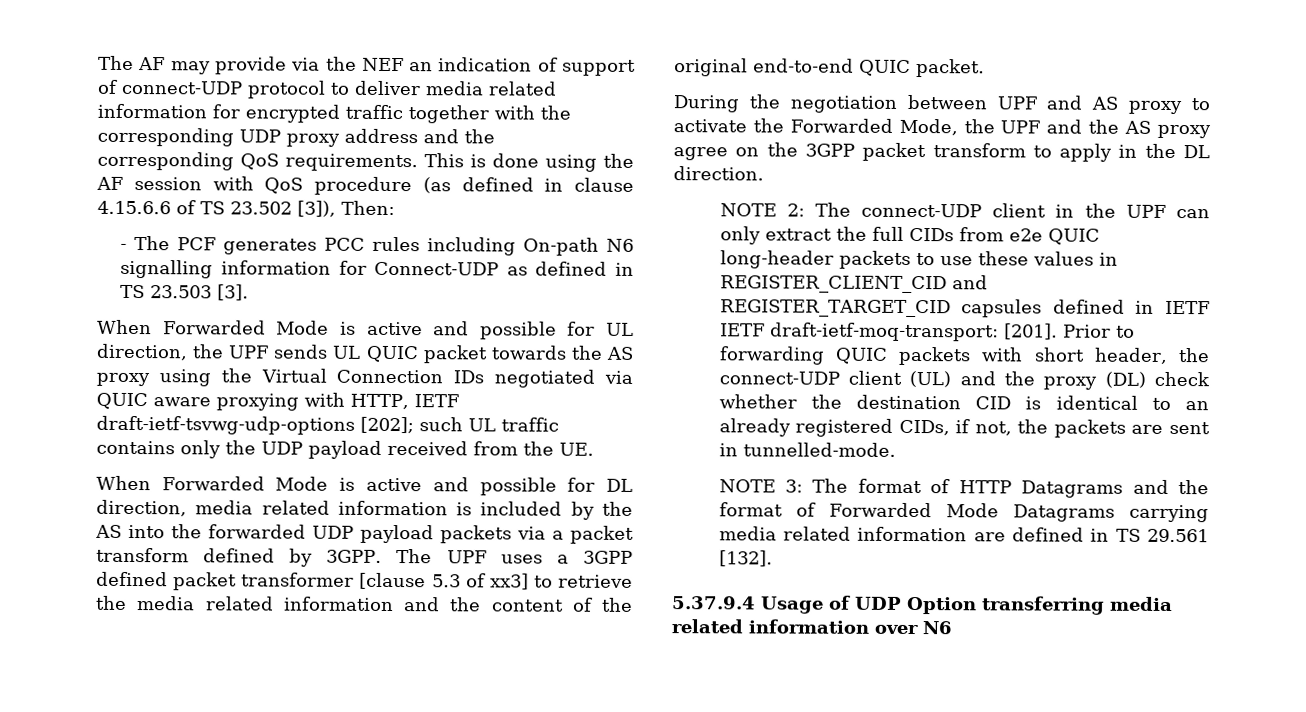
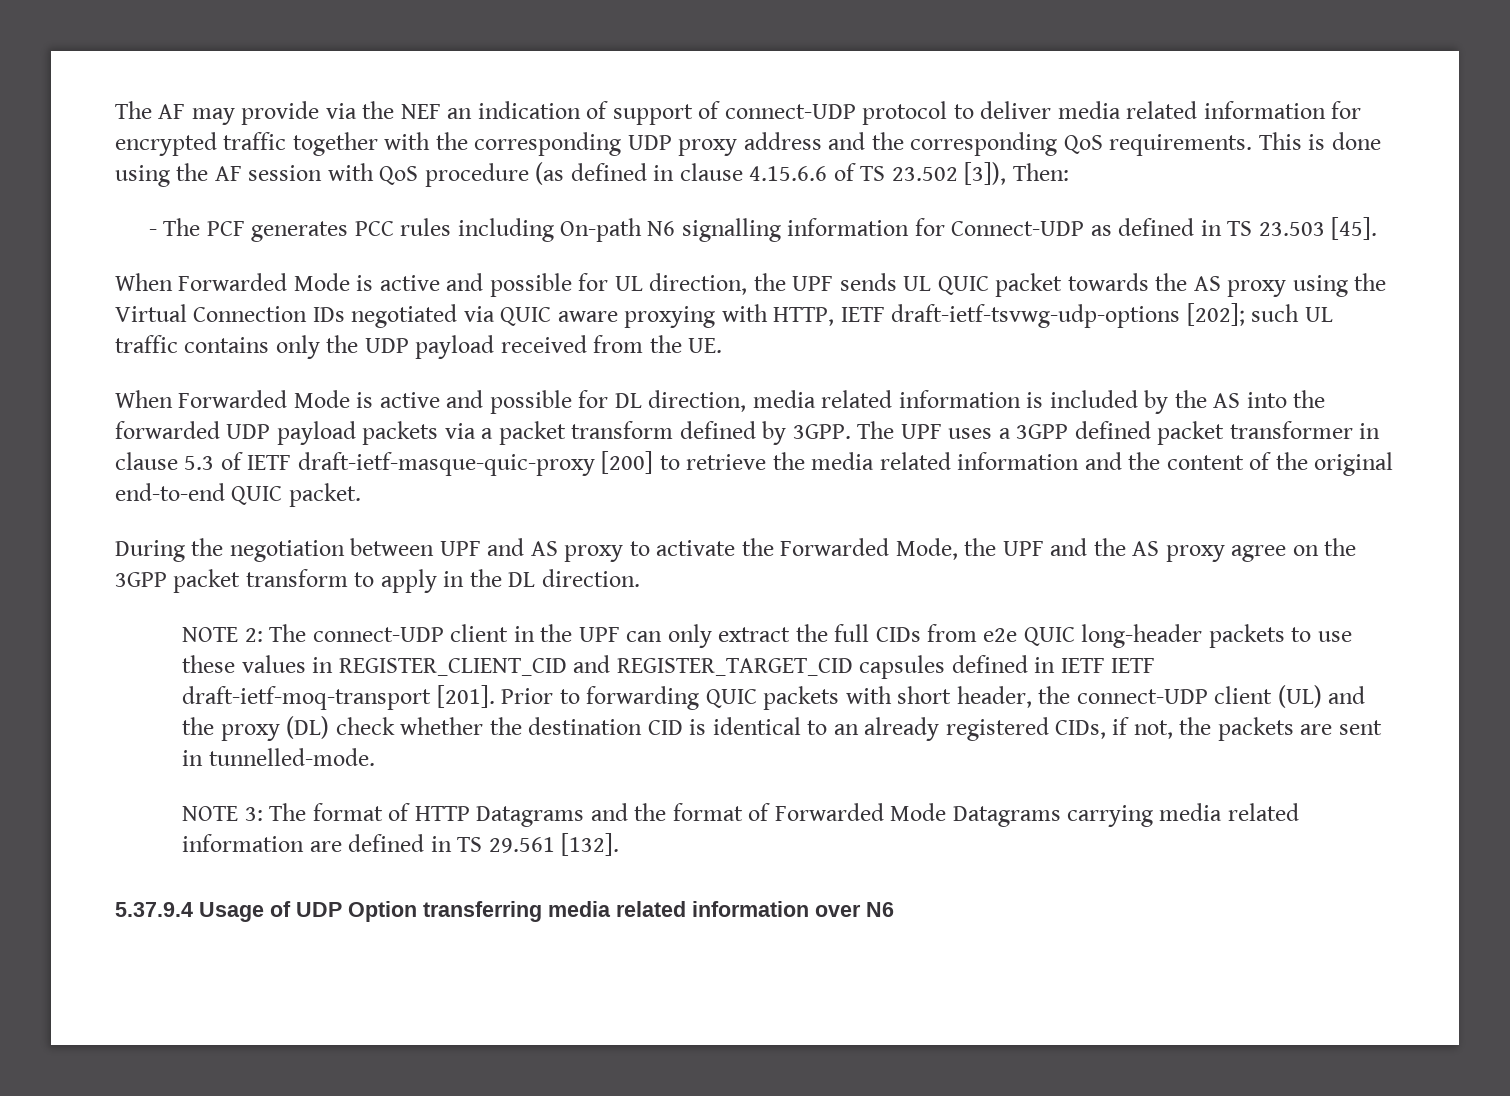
- - The PCF generates PCC rules including On-path N6 signalling information for Connect-UDP as defined in TS 23.503 [3].
+ - The PCF generates PCC rules including On-path N6 signalling information for Connect-UDP as defined in TS 23.503 [45].
- The UPF uses a 3GPP defined packet transformer [clause 5.3 of xx3] to retrieve the media related information and the content of the original end-to-end QUIC packet.
+ The UPF uses a 3GPP defined packet transformer in clause 5.3 of IETF draft-ietf-masque-quic-proxy [200] to retrieve the media related information and the content of the original end-to-end QUIC packet.
- NOTE 2: The connect-UDP client in the UPF can only extract the full CIDs from e2e QUIC long-header packets to use these values in REGISTER_CLIENT_CID and REGISTER_TARGET_CID capsules defined in IETF IETF draft-ietf-moq-transport: [201].
+ NOTE 2: The connect-UDP client in the UPF can only extract the full CIDs from e2e QUIC long-header packets to use these values in REGISTER_CLIENT_CID and REGISTER_TARGET_CID capsules defined in IETF IETF draft-ietf-moq-transport [201].

